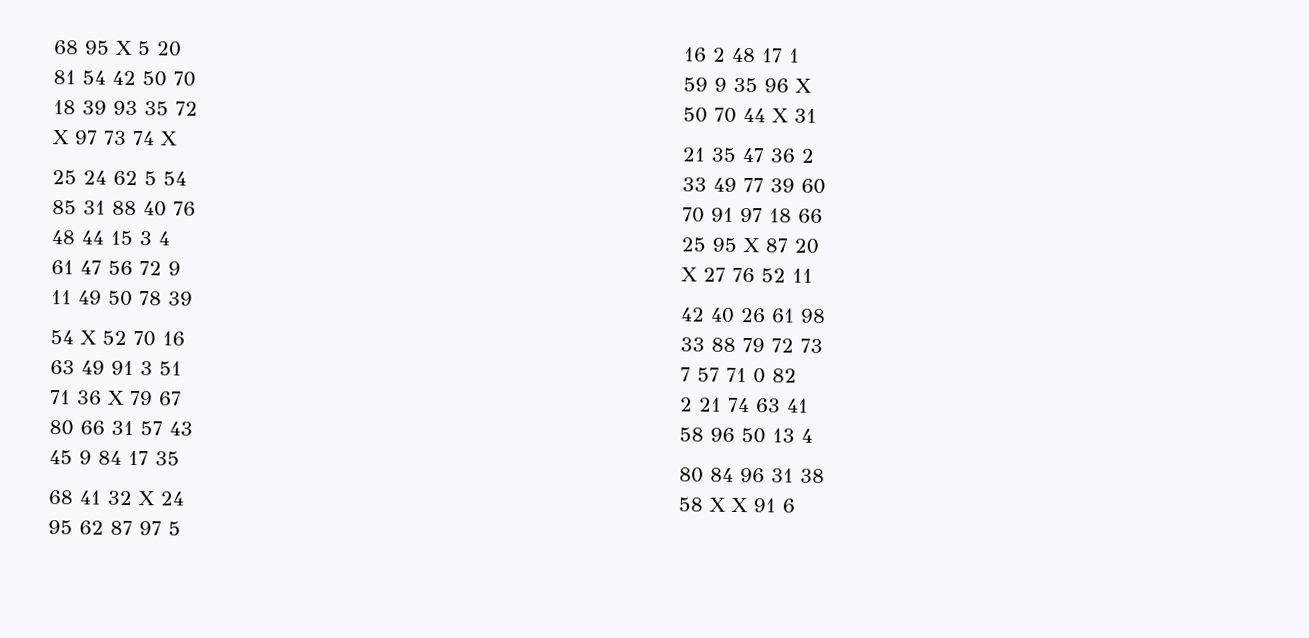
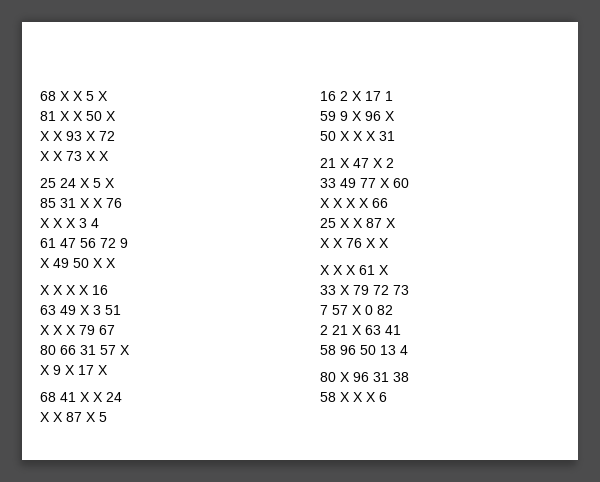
- 68 95 X 5 20
+ 68 X X 5 X
- 81 54 42 50 70
- 18 39 93 35 72
+ 81 X X 50 X
+ X X 93 X 72
- X 97 73 74 X
+ X X 73 X X
- 25 24 62 5 54
+ 25 24 X 5 X
- 85 31 88 40 76
+ 85 31 X X 76
- 48 44 15 3 4
+ X X X 3 4
- 11 49 50 78 39
- 54 X 52 70 16
+ X 49 50 X X
+ X X X X 16
- 63 49 91 3 51
+ 63 49 X 3 51
- 71 36 X 79 67
+ X X X 79 67
- 80 66 31 57 43
- 45 9 84 17 35
+ 80 66 31 57 X
+ X 9 X 17 X
- 68 41 32 X 24
+ 68 41 X X 24
- 95 62 87 97 5
+ X X 87 X 5
- 16 2 48 17 1
+ 16 2 X 17 1
- 59 9 35 96 X
+ 59 9 X 96 X
- 50 70 44 X 31
+ 50 X X X 31
- 21 35 47 36 2
+ 21 X 47 X 2
- 33 49 77 39 60
+ 33 49 77 X 60
- 70 91 97 18 66
+ X X X X 66
- 25 95 X 87 20
- X 27 76 52 11
- 42 40 26 61 98
- 33 88 79 72 73
+ 25 X X 87 X
+ X X 76 X X
+ X X X 61 X
+ 33 X 79 72 73
- 7 57 71 0 82
+ 7 57 X 0 82
- 2 21 74 63 41
+ 2 21 X 63 41
- 80 84 96 31 38
+ 80 X 96 31 38
- 58 X X 91 6
+ 58 X X X 6

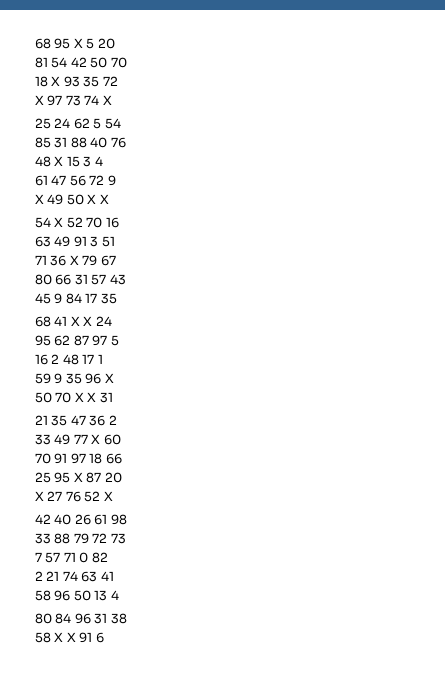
- 68 X X 5 X
+ 68 95 X 5 20
- 81 X X 50 X
- X X 93 X 72
+ 81 54 42 50 70
+ 18 X 93 35 72
- X X 73 X X
+ X 97 73 74 X
- 25 24 X 5 X
+ 25 24 62 5 54
- 85 31 X X 76
+ 85 31 88 40 76
- X X X 3 4
+ 48 X 15 3 4
- X X X X 16
+ 54 X 52 70 16
- 63 49 X 3 51
+ 63 49 91 3 51
- X X X 79 67
+ 71 36 X 79 67
- 80 66 31 57 X
- X 9 X 17 X
+ 80 66 31 57 43
+ 45 9 84 17 35
- X X 87 X 5
+ 95 62 87 97 5
- 16 2 X 17 1
+ 16 2 48 17 1
- 59 9 X 96 X
+ 59 9 35 96 X
- 50 X X X 31
+ 50 70 X X 31
- 21 X 47 X 2
+ 21 35 47 36 2
- X X X X 66
+ 70 91 97 18 66
- 25 X X 87 X
- X X 76 X X
- X X X 61 X
- 33 X 79 72 73
+ 25 95 X 87 20
+ X 27 76 52 X
+ 42 40 26 61 98
+ 33 88 79 72 73
- 7 57 X 0 82
+ 7 57 71 0 82
- 2 21 X 63 41
+ 2 21 74 63 41
- 80 X 96 31 38
+ 80 84 96 31 38
- 58 X X X 6
+ 58 X X 91 6

